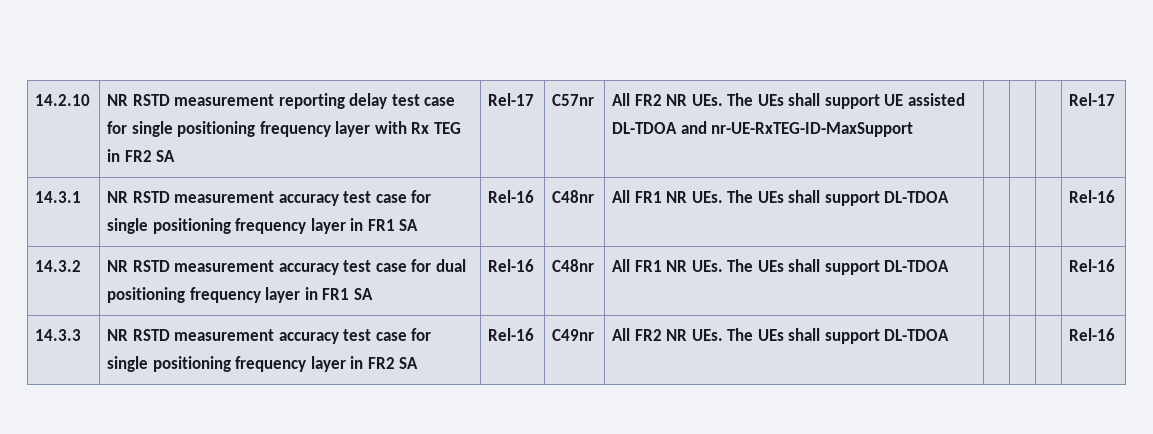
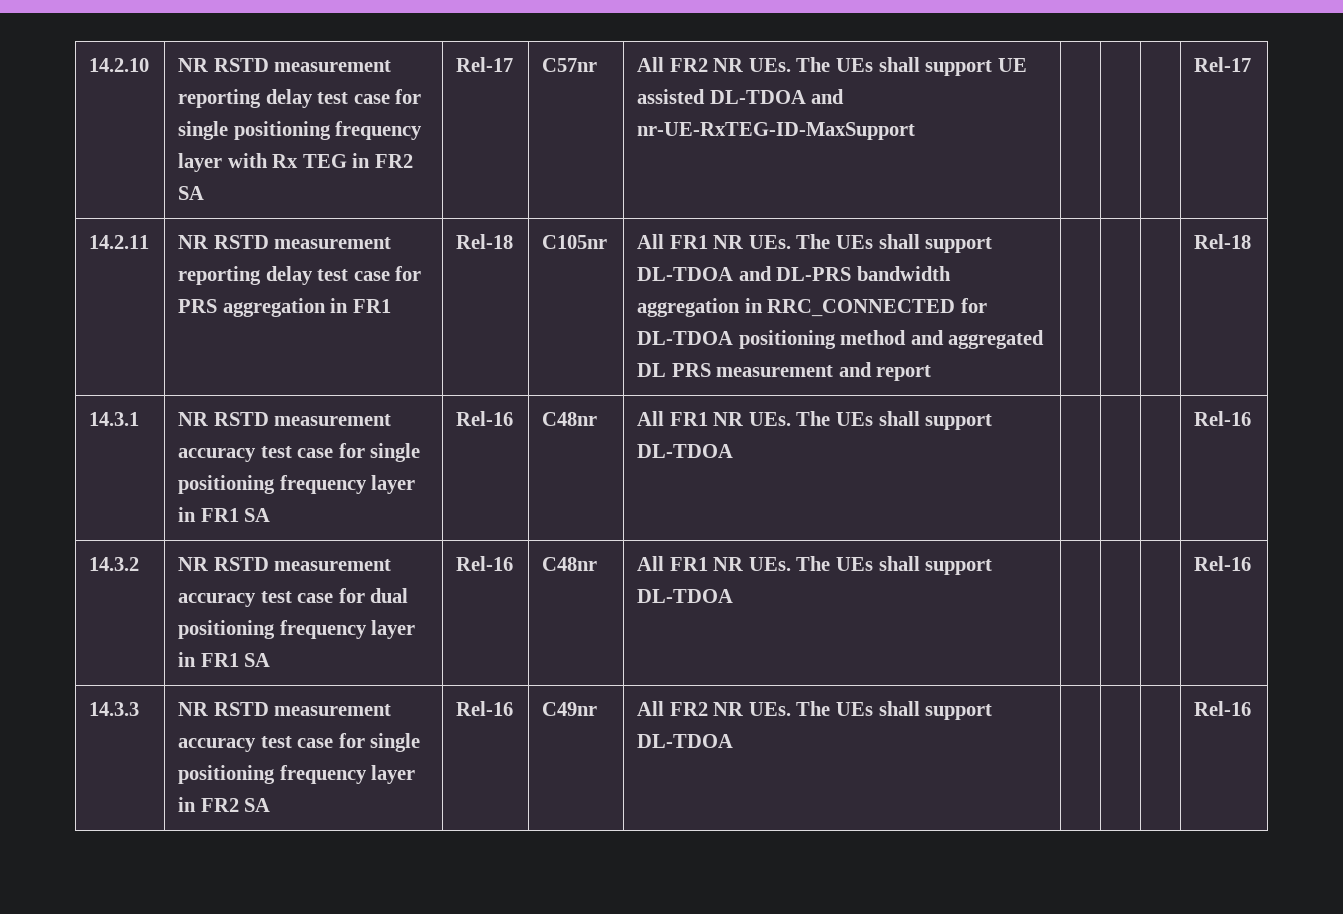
+ 14.2.11 | NR RSTD measurement reporting delay test case for PRS aggregation in FR1 | Rel-18 | C105nr | All FR1 NR UEs. The UEs shall support DL-TDOA and DL-PRS bandwidth aggregation in RRC_CONNECTED for DL-TDOA positioning method and aggregated DL PRS measurement and report | | | | Rel-18

